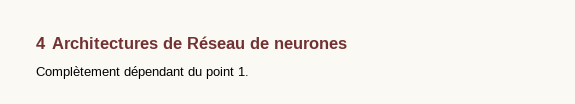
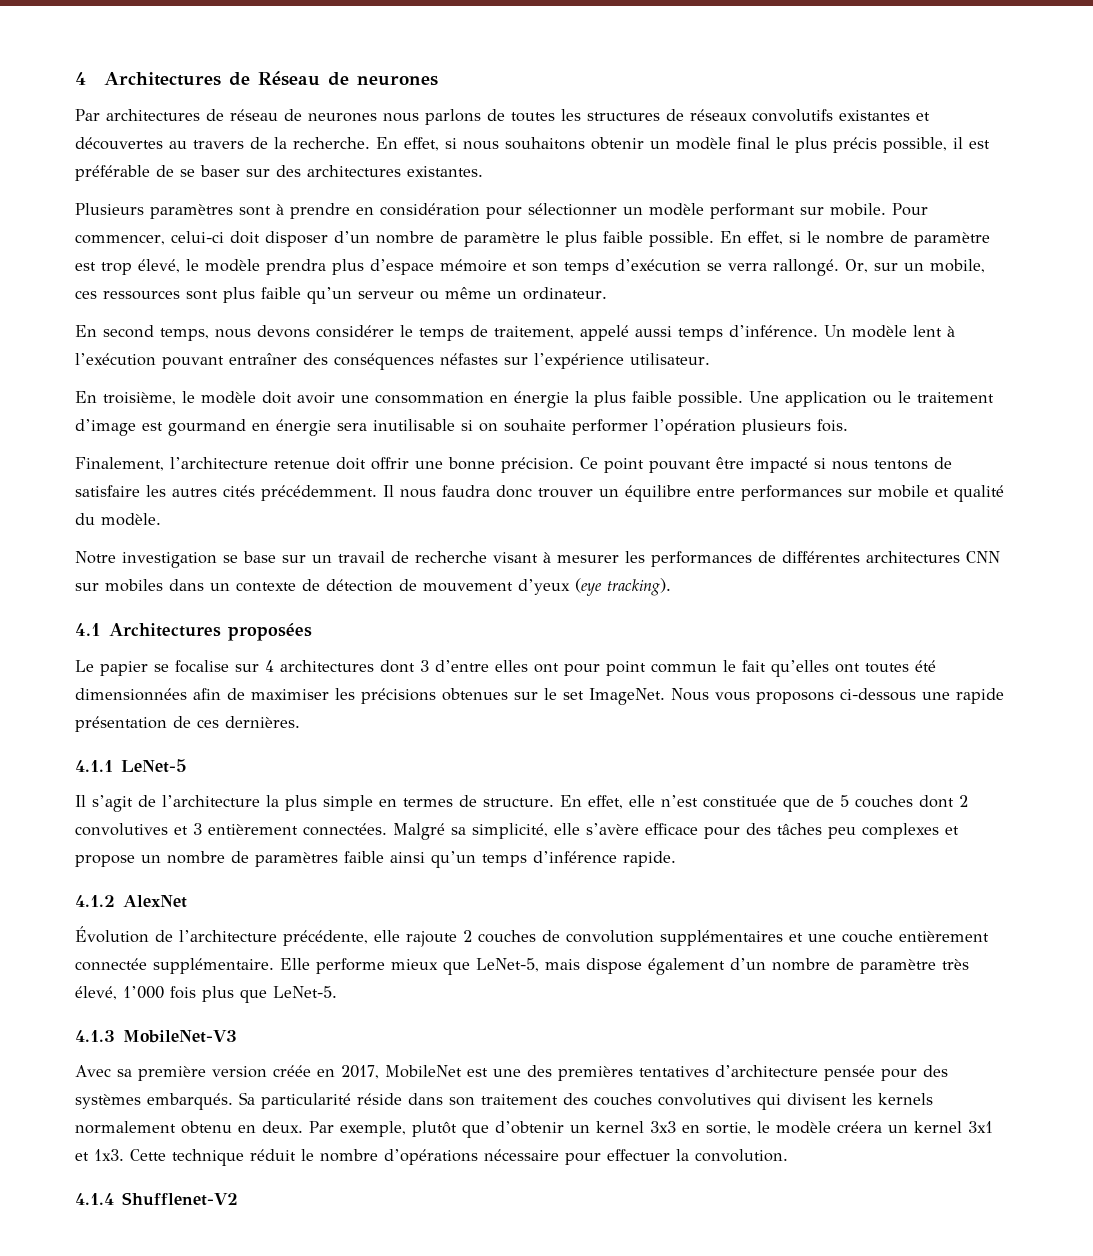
- Complètement dépendant du point 1.
+ Par architectures de réseau de neurones nous parlons de toutes les structures de réseaux convolutifs existantes et découvertes au travers de la recherche. En effet, si nous souhaitons obtenir un modèle final le plus précis possible, il est préférable de se baser sur des architectures existantes.
+ Plusieurs paramètres sont à prendre en considération pour sélectionner un modèle performant sur mobile. Pour commencer, celui-ci doit disposer d’un nombre de paramètre le plus faible possible. En effet, si le nombre de paramètre est trop élevé, le modèle prendra plus d’espace mémoire et son temps d’exécution se verra rallongé. Or, sur un mobile, ces ressources sont plus faible qu’un serveur ou même un ordinateur.
+ En second temps, nous devons considérer le temps de traitement, appelé aussi temps d’inférence. Un modèle lent à l’exécution pouvant entraîner des conséquences néfastes sur l’expérience utilisateur.
+ En troisième, le modèle doit avoir une consommation en énergie la plus faible possible. Une application ou le traitement d’image est gourmand en énergie sera inutilisable si on souhaite performer l’opération plusieurs fois.
+ Finalement, l’architecture retenue doit offrir une bonne précision. Ce point pouvant être impacté si nous tentons de satisfaire les autres cités précédemment. Il nous faudra donc trouver un équilibre entre performances sur mobile et qualité du modèle.
+ Notre investigation se base sur un travail de recherche visant à mesurer les performances de différentes architectures CNN sur mobiles dans un contexte de détection de mouvement d’yeux (eye tracking).
+ 4.1 Architectures proposées
+ Le papier se focalise sur 4 architectures dont 3 d’entre elles ont pour point commun le fait qu’elles ont toutes été dimensionnées afin de maximiser les précisions obtenues sur le set ImageNet. Nous vous proposons ci-dessous une rapide présentation de ces dernières.
+ 4.1.1 LeNet-5
+ Il s’agit de l’architecture la plus simple en termes de structure. En effet, elle n’est constituée que de 5 couches dont 2 convolutives et 3 entièrement connectées. Malgré sa simplicité, elle s’avère efficace pour des tâches peu complexes et propose un nombre de paramètres faible ainsi qu’un temps d’inférence rapide.
+ 4.1.2 AlexNet
+ Évolution de l’architecture précédente, elle rajoute 2 couches de convolution supplémentaires et une couche entièrement connectée supplémentaire. Elle performe mieux que LeNet-5, mais dispose également d’un nombre de paramètre très élevé, 1’000 fois plus que LeNet-5.
+ 4.1.3 MobileNet-V3
+ Avec sa première version créée en 2017, MobileNet est une des premières tentatives d’architecture pensée pour des systèmes embarqués. Sa particularité réside dans son traitement des couches convolutives qui divisent les kernels normalement obtenu en deux. Par exemple, plutôt que d’obtenir un kernel 3x3 en sortie, le modèle créera un kernel 3x1 et 1x3. Cette technique réduit le nombre d’opérations nécessaire pour effectuer la convolution.
+ 4.1.4 Shufflenet-V2

